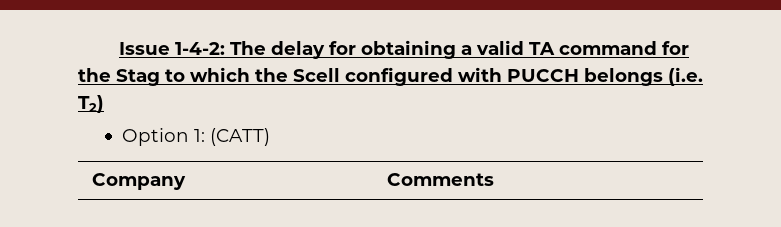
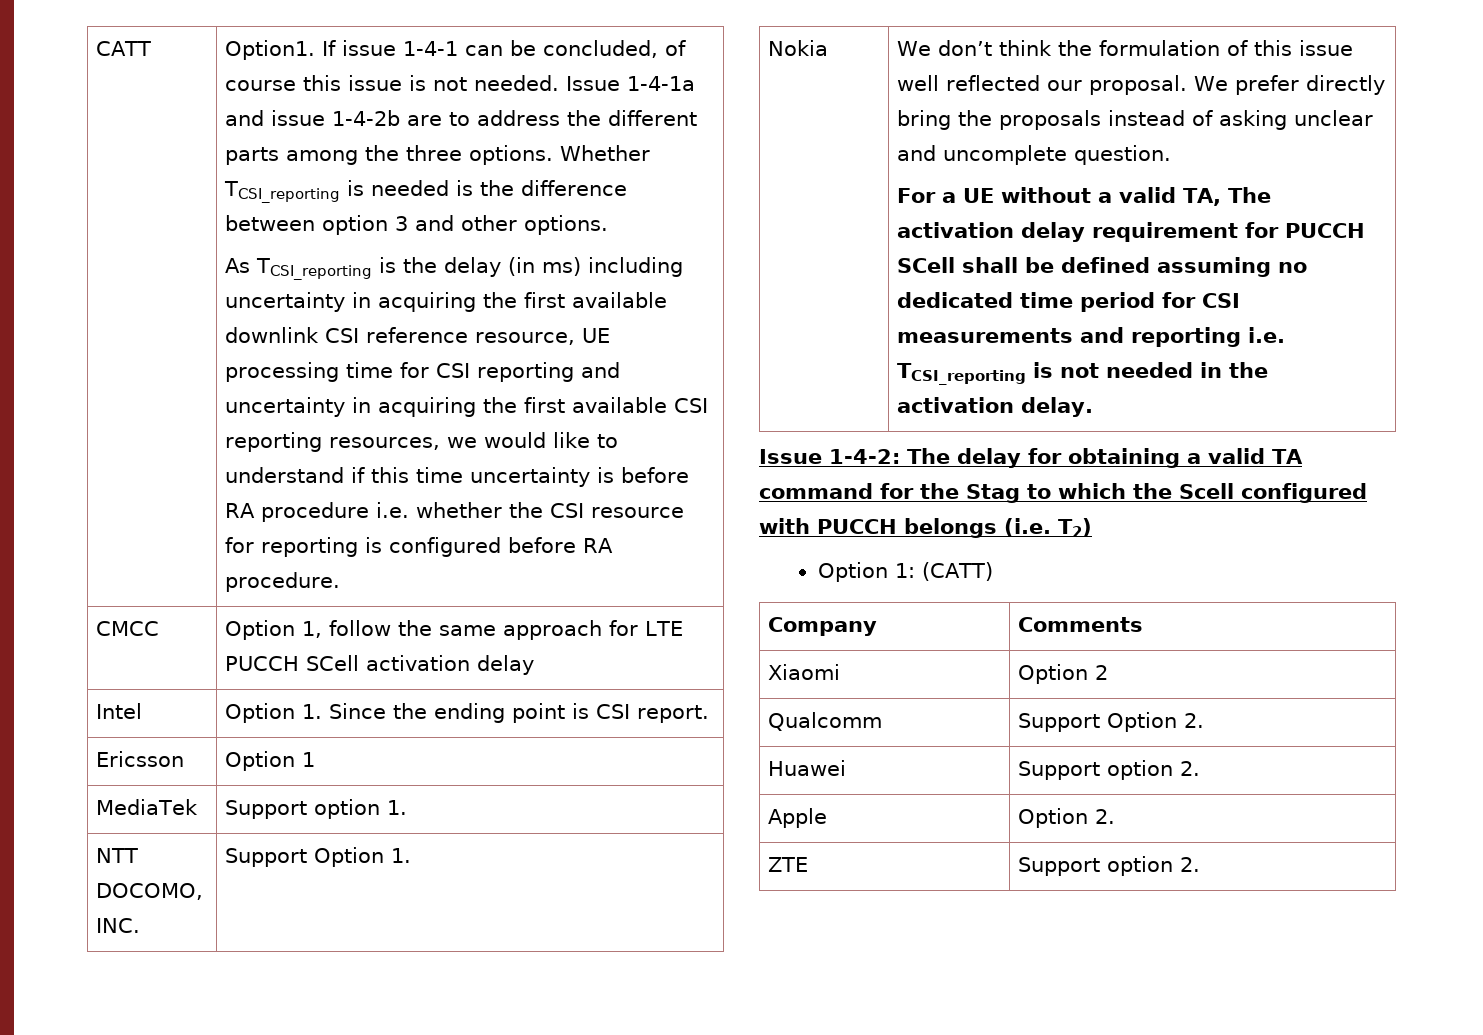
+ CATT | Option1. If issue 1-4-1 can be concluded, of course this issue is not needed. Issue 1-4-1a and issue 1-4-2b are to address the different parts among the three options. Whether TCSI_reporting is needed is the difference between option 3 and other options.
+ As TCSI_reporting is the delay (in ms) including uncertainty in acquiring the first available downlink CSI reference resource, UE processing time for CSI reporting and uncertainty in acquiring the first available CSI reporting resources, we would like to understand if this time uncertainty is before RA procedure i.e. whether the CSI resource for reporting is configured before RA procedure.
+ CMCC | Option 1, follow the same approach for LTE PUCCH SCell activation delay
+ Intel | Option 1. Since the ending point is CSI report.
+ Ericsson | Option 1
+ MediaTek | Support option 1.
+ NTT DOCOMO, INC. | Support Option 1.
+ Nokia | We don’t think the formulation of this issue well reflected our proposal. We prefer directly bring the proposals instead of asking unclear and uncomplete question.
+ For a UE without a valid TA, The activation delay requirement for PUCCH SCell shall be defined assuming no dedicated time period for CSI measurements and reporting i.e. TCSI_reporting is not needed in the activation delay.
+ Xiaomi | Option 2
+ Qualcomm | Support Option 2.
+ Huawei | Support option 2.
+ Apple | Option 2.
+ ZTE | Support option 2.

